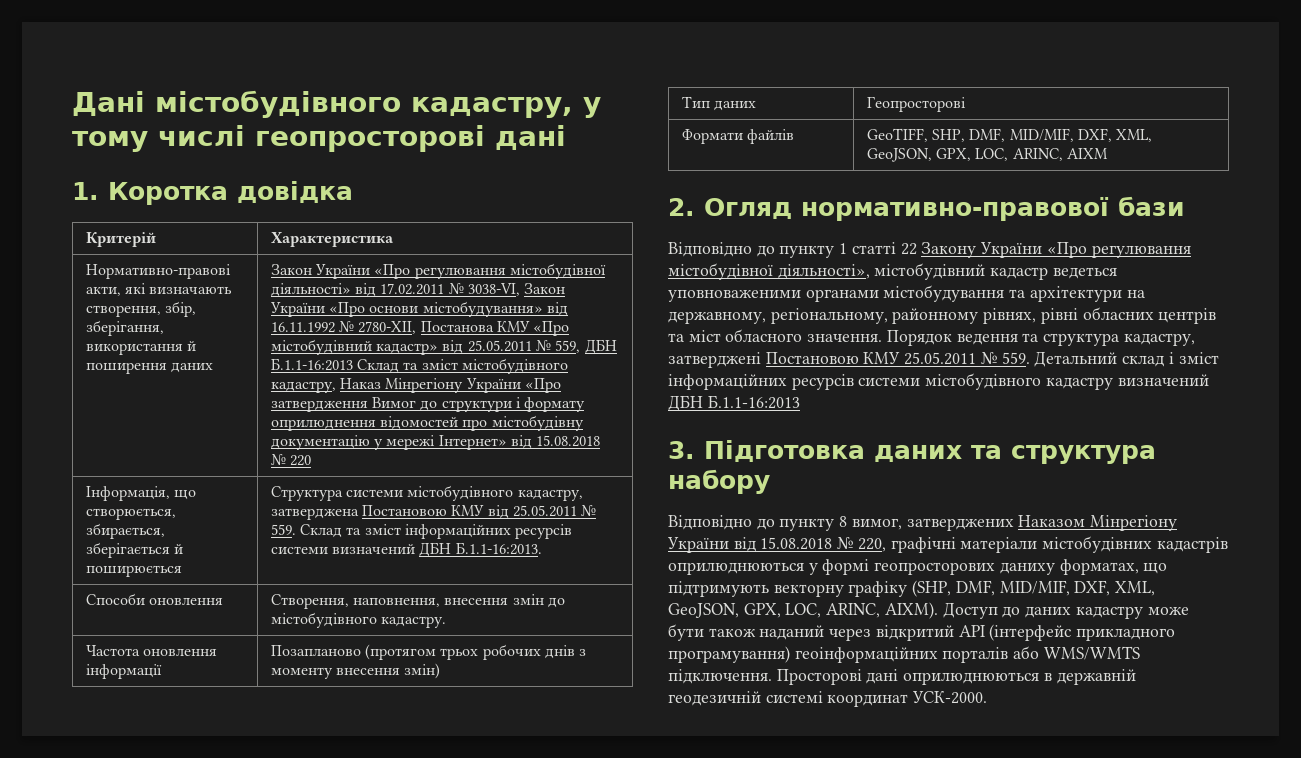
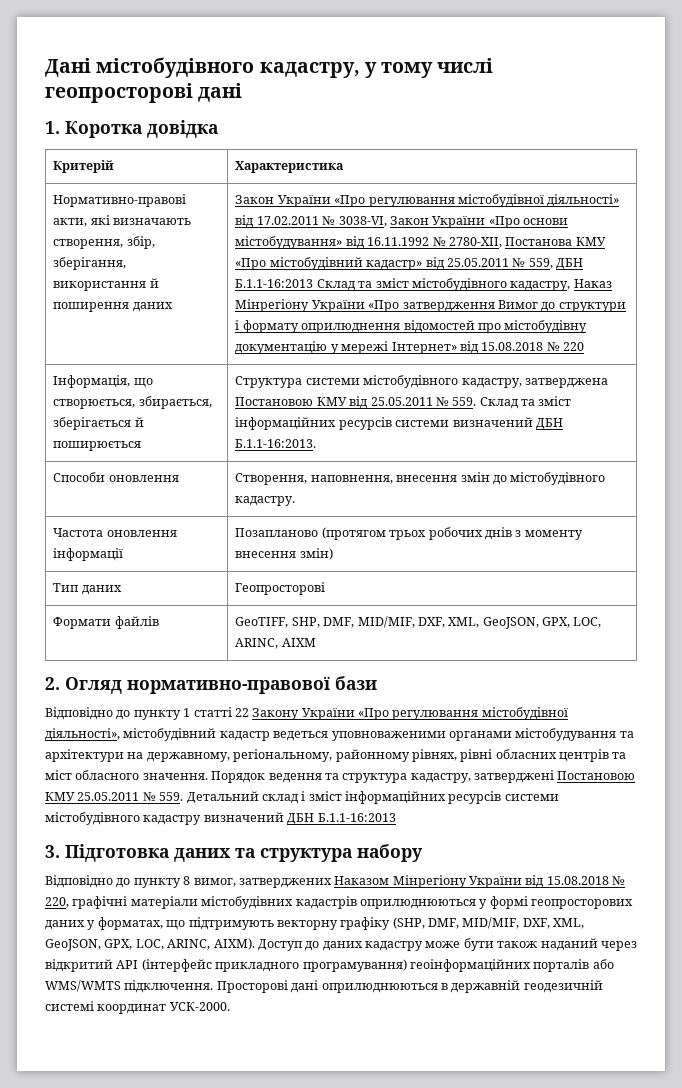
- Відповідно до пункту 8 вимог, затверджених Наказом Мінрегіону України від 15.08.2018 № 220, графічні матеріали містобудівних кадастрів оприлюднюються у формі геопросторових даниху форматах, що підтримують векторну графіку (SHP, DMF, MID/MIF, DXF, XML, GeoJSON, GPX, LOC, ARINC, AIXM).
+ Відповідно до пункту 8 вимог, затверджених Наказом Мінрегіону України від 15.08.2018 № 220, графічні матеріали містобудівних кадастрів оприлюднюються у формі геопросторових даних у форматах, що підтримують векторну графіку (SHP, DMF, MID/MIF, DXF, XML, GeoJSON, GPX, LOC, ARINC, AIXM).

